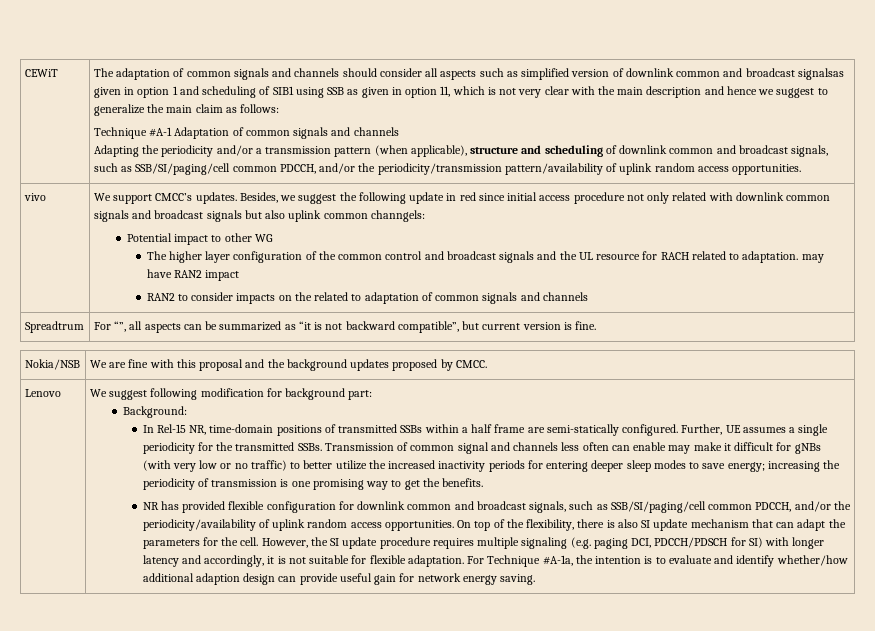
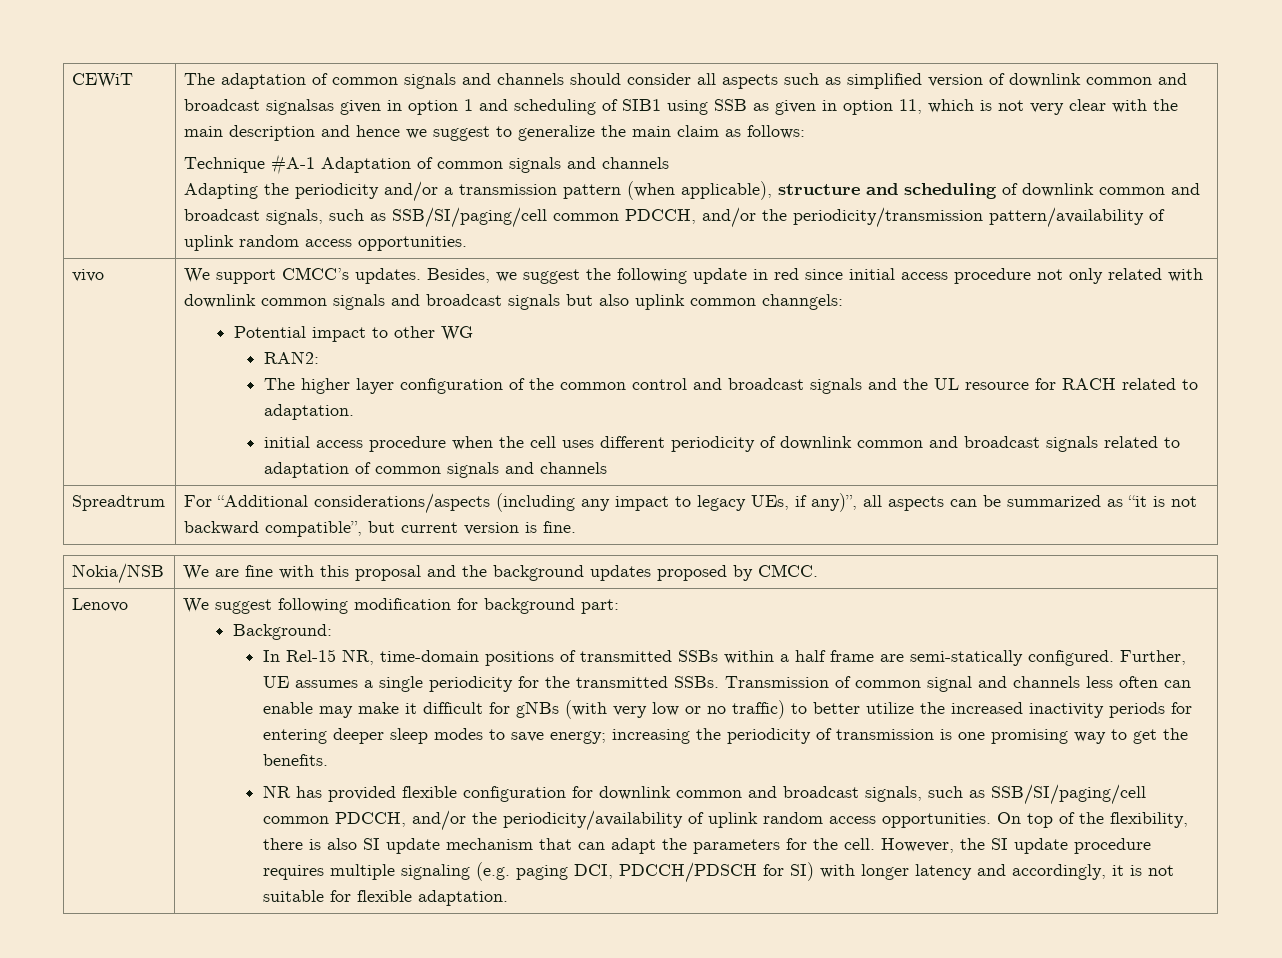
+ RAN2:
- The higher layer configuration of the common control and broadcast signals and the UL resource for RACH related to adaptation. may have RAN2 impact
- RAN2 to consider impacts on the related to adaptation of common signals and channels
+ The higher layer configuration of the common control and broadcast signals and the UL resource for RACH related to adaptation.
+ initial access procedure when the cell uses different periodicity of downlink common and broadcast signals related to adaptation of common signals and channels
- Spreadtrum | For “”, all aspects can be summarized as “it is not backward compatible”, but current version is fine.
+ Spreadtrum | For “Additional considerations/aspects (including any impact to legacy UEs, if any)”, all aspects can be summarized as “it is not backward compatible”, but current version is fine.
- For Technique #A-1a, the intention is to evaluate and identify whether/how additional adaption design can provide useful gain for network energy saving.

